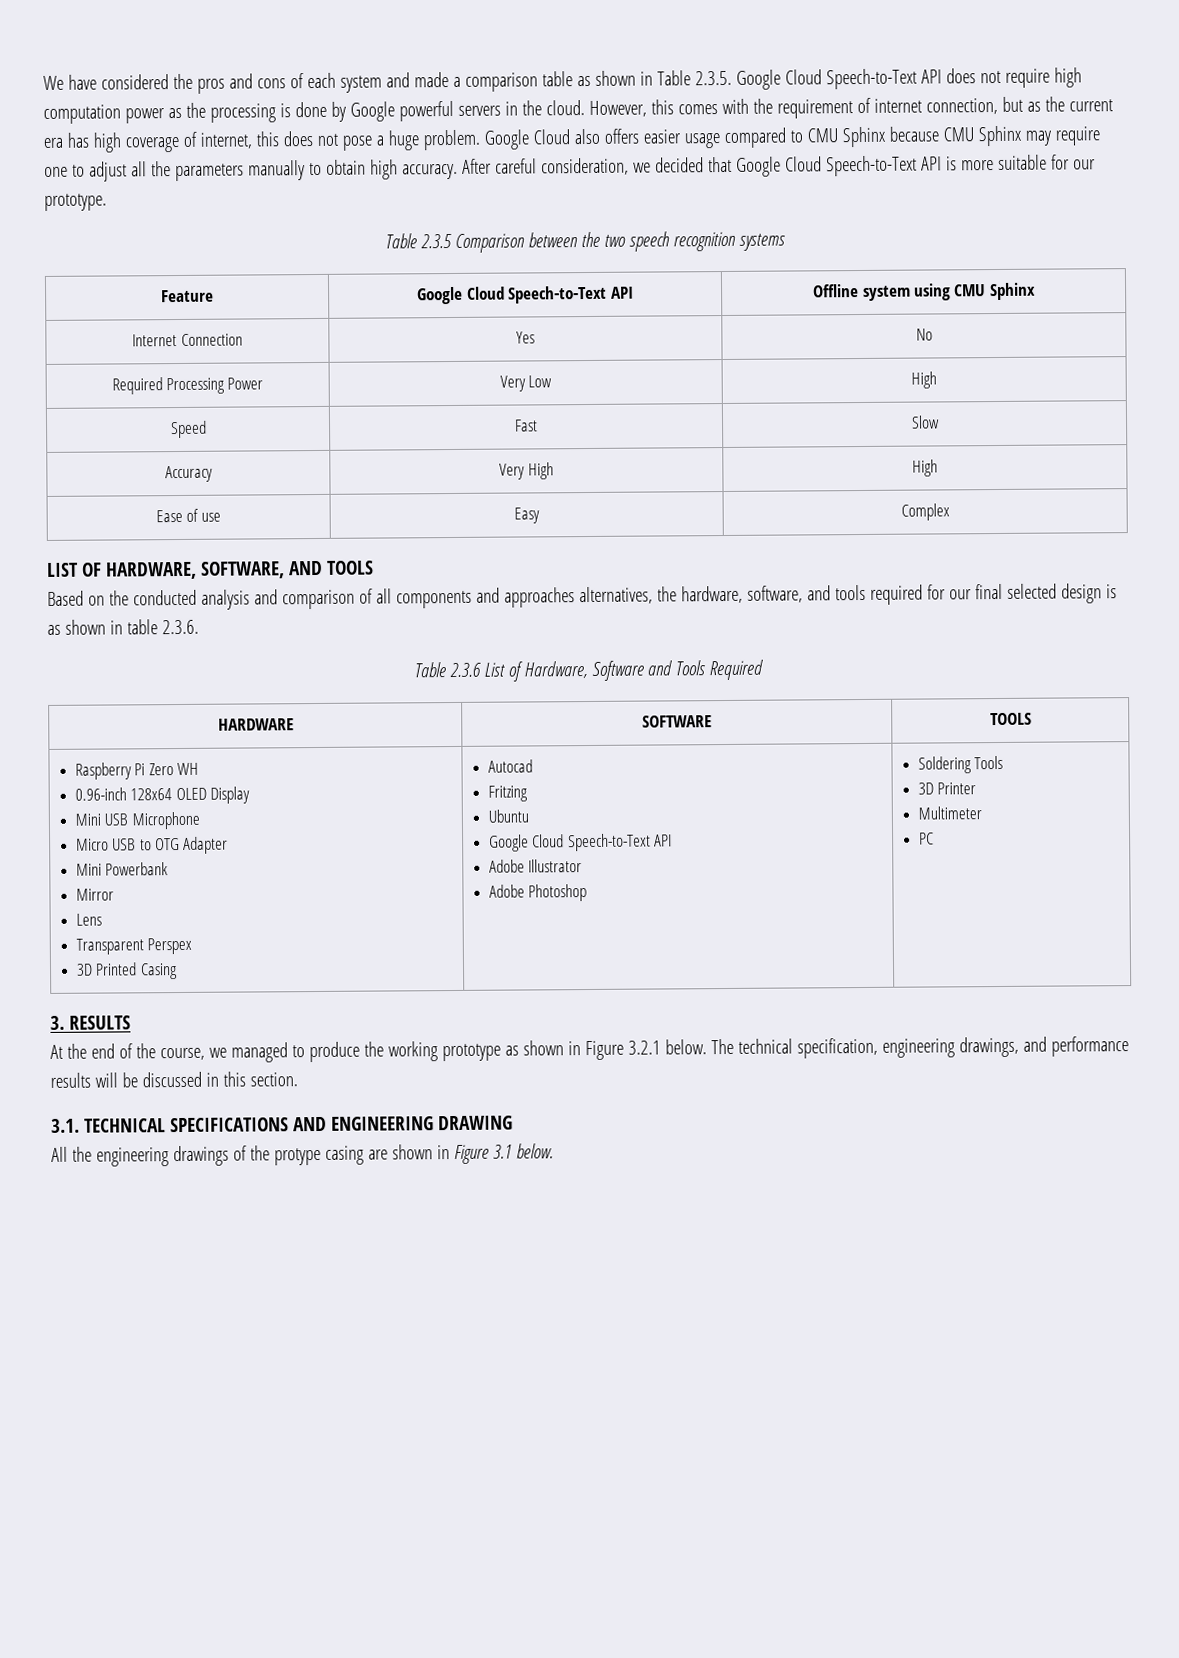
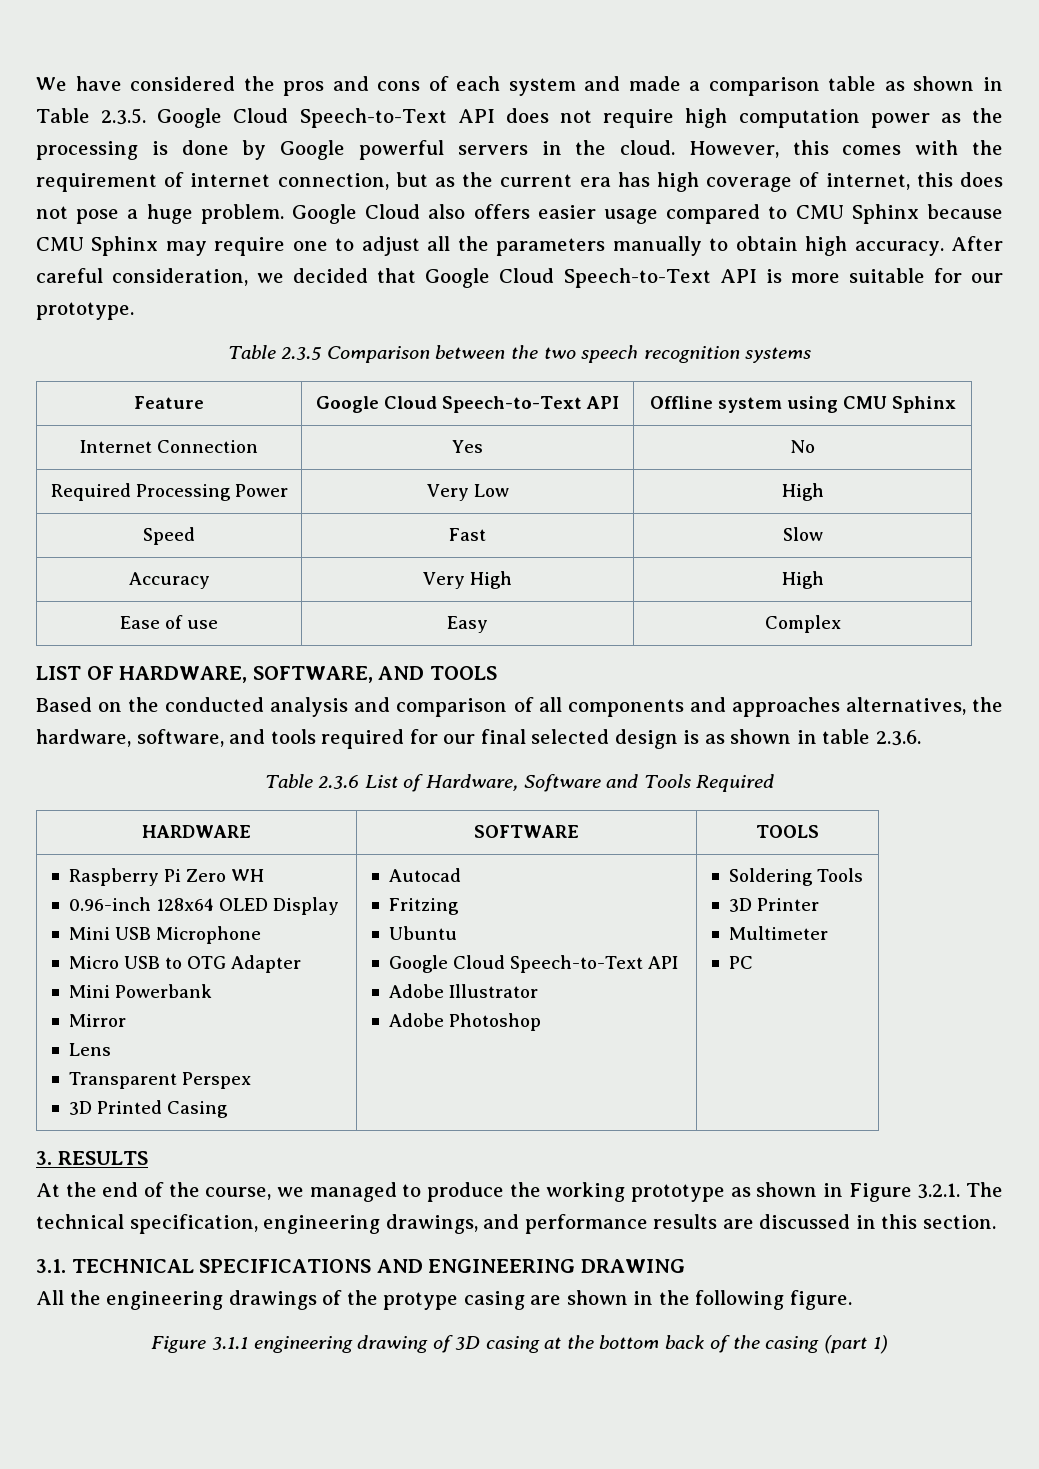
- At the end of the course, we managed to produce the working prototype as shown in Figure 3.2.1 below. The technical specification, engineering drawings, and performance results will be discussed in this section.
+ At the end of the course, we managed to produce the working prototype as shown in Figure 3.2.1. The technical specification, engineering drawings, and performance results are discussed in this section.
- All the engineering drawings of the protype casing are shown in Figure 3.1 below.
+ All the engineering drawings of the protype casing are shown in the following figure.
+ Figure 3.1.1 engineering drawing of 3D casing at the bottom back of the casing (part 1)

